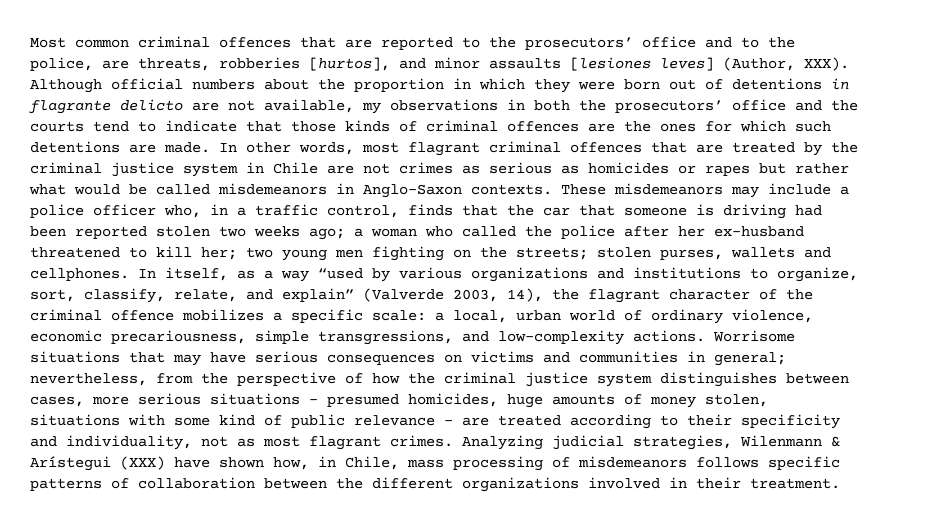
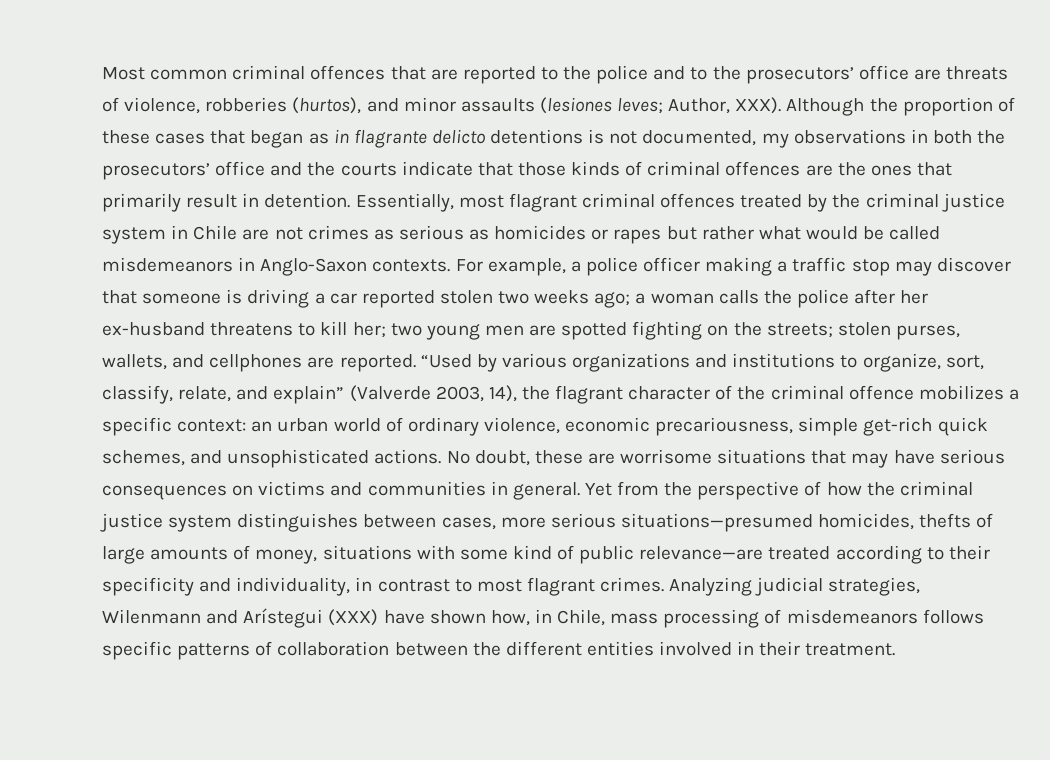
- Most common criminal offences that are reported to the prosecutors’ office and to the police, are threats, robberies [hurtos], and minor assaults [lesiones leves] (Author, XXX). Although official numbers about the proportion in which they were born out of detentions in flagrante delicto are not available, my observations in both the prosecutors’ office and the courts tend to indicate that those kinds of criminal offences are the ones for which such detentions are made. In other words, most flagrant criminal offences that are treated by the criminal justice system in Chile are not crimes as serious as homicides or rapes but rather what would be called misdemeanors in Anglo-Saxon contexts.
+ Most common criminal offences that are reported to the police and to the prosecutors’ office are threats of violence, robberies (hurtos), and minor assaults (lesiones leves; Author, XXX). Although the proportion of these cases that began as in flagrante delicto detentions is not documented, my observations in both the prosecutors’ office and the courts indicate that those kinds of criminal offences are the ones that primarily result in detention. Essentially, most flagrant criminal offences treated by the criminal justice system in Chile are not crimes as serious as homicides or rapes but rather what would be called misdemeanors in Anglo-Saxon contexts.
- These misdemeanors may include a police officer who, in a traffic control, finds that the car that someone is driving had been reported stolen two weeks ago;
+ For example, a police officer making a traffic stop may discover that someone is driving a car reported stolen two weeks ago;
- a woman who called the police after her ex-husband threatened to kill her;
+ a woman calls the police after her ex-husband threatens to kill her;
- two young men fighting on the streets;
+ two young men are spotted fighting on the streets;
- stolen purses, wallets and cellphones. In itself, as a way “used by various organizations and institutions to organize, sort, classify, relate, and explain” (Valverde 2003, 14), the flagrant character of the criminal offence mobilizes a specific scale: a local, urban world of ordinary violence, economic precariousness, simple transgressions, and low-complexity actions. Worrisome situations that may have serious consequences on victims and communities in general; nevertheless, from the perspective of how the criminal justice system distinguishes between cases, more serious situations – presumed homicides, huge amounts of money stolen, situations with some kind of public relevance – are treated according to their specificity and individuality, not as most flagrant crimes.
+ stolen purses, wallets, and cellphones are reported. “Used by various organizations and institutions to organize, sort, classify, relate, and explain” (Valverde 2003, 14), the flagrant character of the criminal offence mobilizes a specific context: an urban world of ordinary violence, economic precariousness, simple get-rich quick schemes, and unsophisticated actions. No doubt, these are worrisome situations that may have serious consequences on victims and communities in general. Yet from the perspective of how the criminal justice system distinguishes between cases, more serious situations—presumed homicides, thefts of large amounts of money, situations with some kind of public relevance—are treated according to their specificity and individuality, in contrast to most flagrant crimes.
- Analyzing judicial strategies, Wilenmann & Arístegui (XXX) have shown how, in Chile, mass processing of misdemeanors follows specific patterns of collaboration between the different organizations involved in their treatment.
+ Analyzing judicial strategies, Wilenmann and Arístegui (XXX) have shown how, in Chile, mass processing of misdemeanors follows specific patterns of collaboration between the different entities involved in their treatment.

